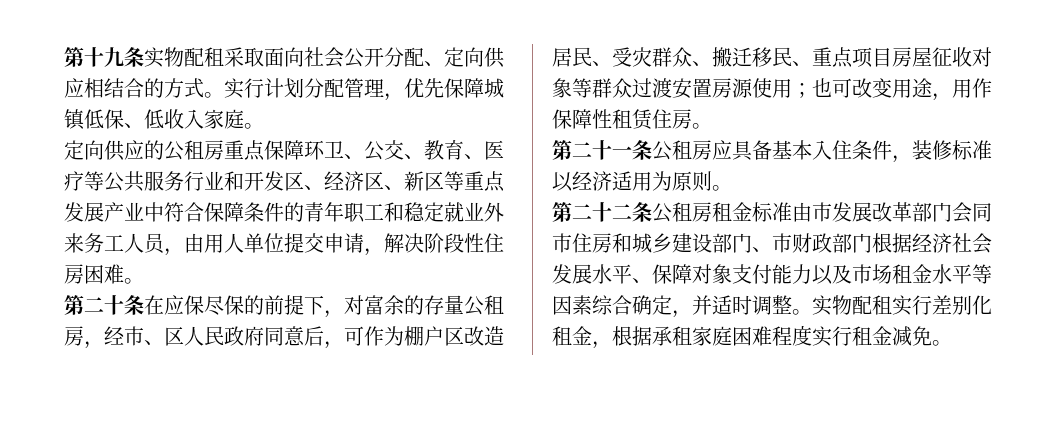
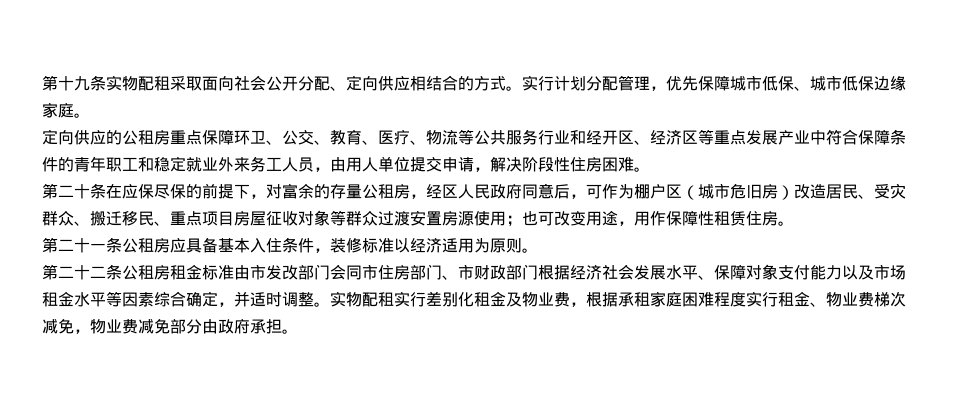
- 实行计划分配管理，优先保障城镇低保、低收入家庭。
+ 实行计划分配管理，优先保障城市低保、城市低保边缘家庭。
- 定向供应的公租房重点保障环卫、公交、教育、医疗等公共服务行业和开发区、经济区、新区等重点发展产业中符合保障条件的青年职工和稳定就业外来务工人员，由用人单位提交申请，解决阶段性住房困难。
+ 定向供应的公租房重点保障环卫、公交、教育、医疗、物流等公共服务行业和经开区、经济区等重点发展产业中符合保障条件的青年职工和稳定就业外来务工人员，由用人单位提交申请，解决阶段性住房困难。
- 第二十条在应保尽保的前提下，对富余的存量公租房，经市、区人民政府同意后，可作为棚户区改造居民、受灾群众、搬迁移民、重点项目房屋征收对象等群众过渡安置房源使用；也可改变用途，用作保障性租赁住房。
+ 第二十条在应保尽保的前提下，对富余的存量公租房，经区人民政府同意后，可作为棚户区（城市危旧房）改造居民、受灾群众、搬迁移民、重点项目房屋征收对象等群众过渡安置房源使用；也可改变用途，用作保障性租赁住房。
- 第二十二条公租房租金标准由市发展改革部门会同市住房和城乡建设部门、市财政部门根据经济社会发展水平、保障对象支付能力以及市场租金水平等因素综合确定，并适时调整。
+ 第二十二条公租房租金标准由市发改部门会同市住房部门、市财政部门根据经济社会发展水平、保障对象支付能力以及市场租金水平等因素综合确定，并适时调整。
- 实物配租实行差别化租金，根据承租家庭困难程度实行租金减免。
+ 实物配租实行差别化租金及物业费，根据承租家庭困难程度实行租金、物业费梯次减免，物业费减免部分由政府承担。

